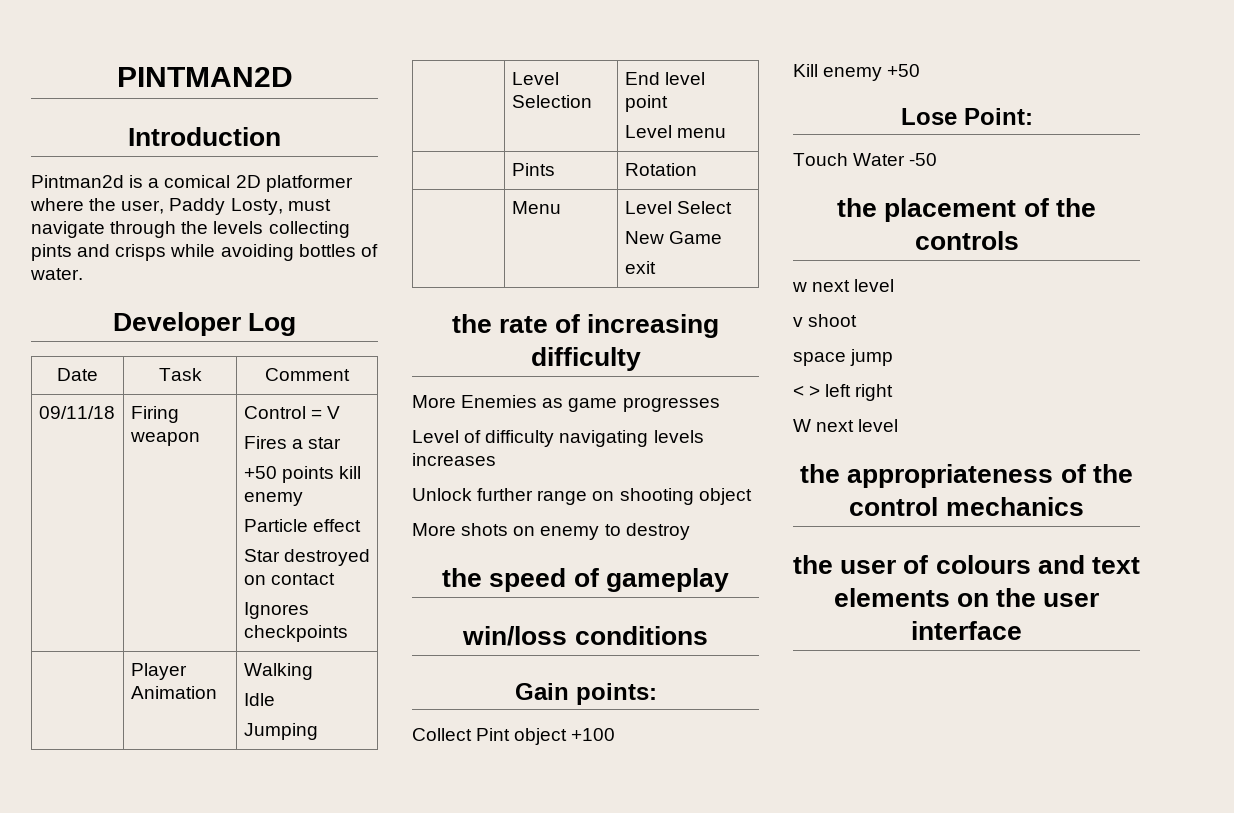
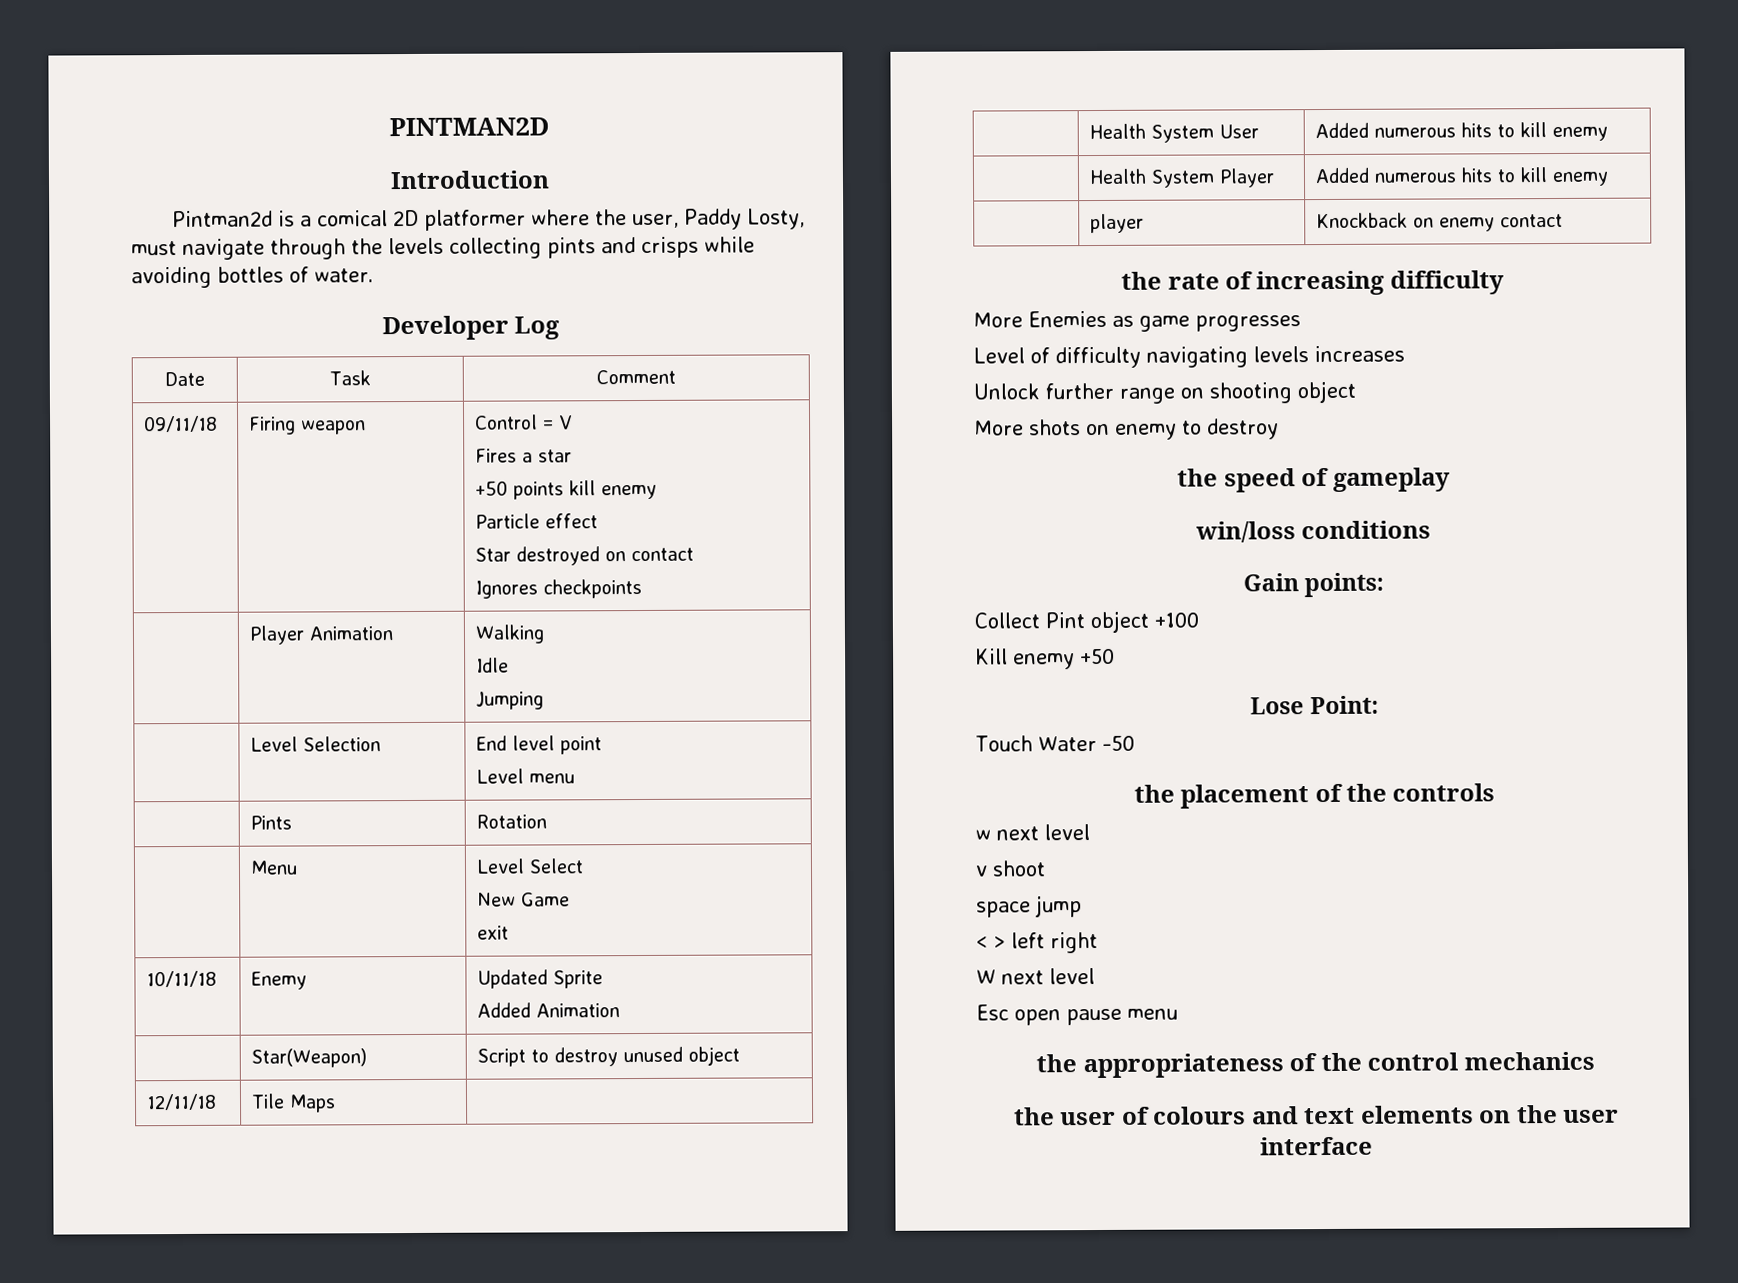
+ 10/11/18 | Enemy | Updated Sprite
+ Added Animation
+ | Star(Weapon) | Script to destroy unused object
+ 12/11/18 | Tile Maps |
+ | Health System User | Added numerous hits to kill enemy
+ | Health System Player | Added numerous hits to kill enemy
+ | player | Knockback on enemy contact
+ Esc open pause menu

